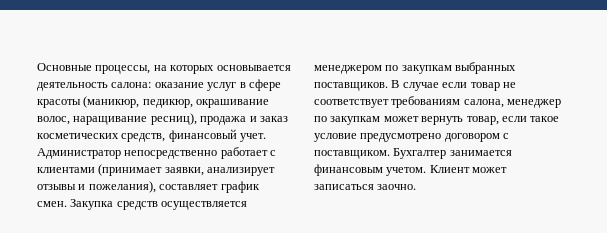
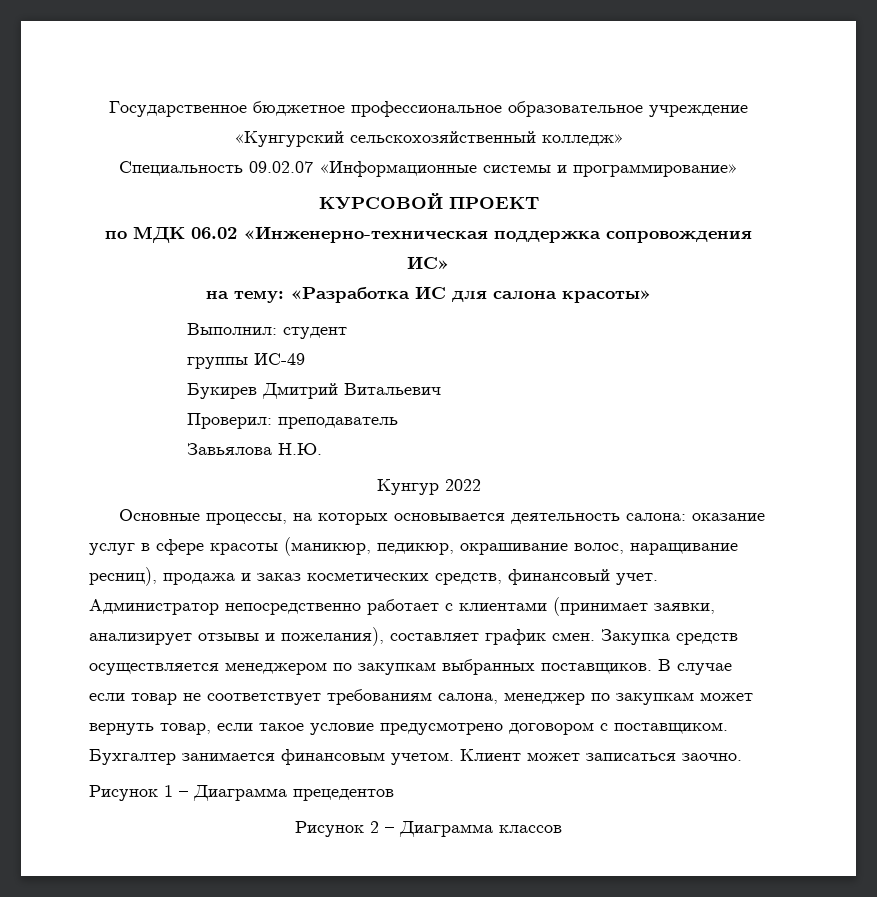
+ Государственное бюджетное профессиональное образовательное учреждение «Кунгурский сельскохозяйственный колледж»
+ Специальность 09.02.07 «Информационные системы и программирование»
+ КУРСОВОЙ ПРОЕКТ
+ по МДК 06.02 «Инженерно-техническая поддержка сопровождения ИС»
+ на тему: «Разработка ИС для салона красоты»
+ Выполнил: студент
+ группы ИС-49
+ Букирев Дмитрий Витальевич
+ Проверил: преподаватель
+ Завьялова Н.Ю.
+ Кунгур 2022
+ Рисунок 1 – Диаграмма прецедентов
+ Рисунок 2 – Диаграмма классов

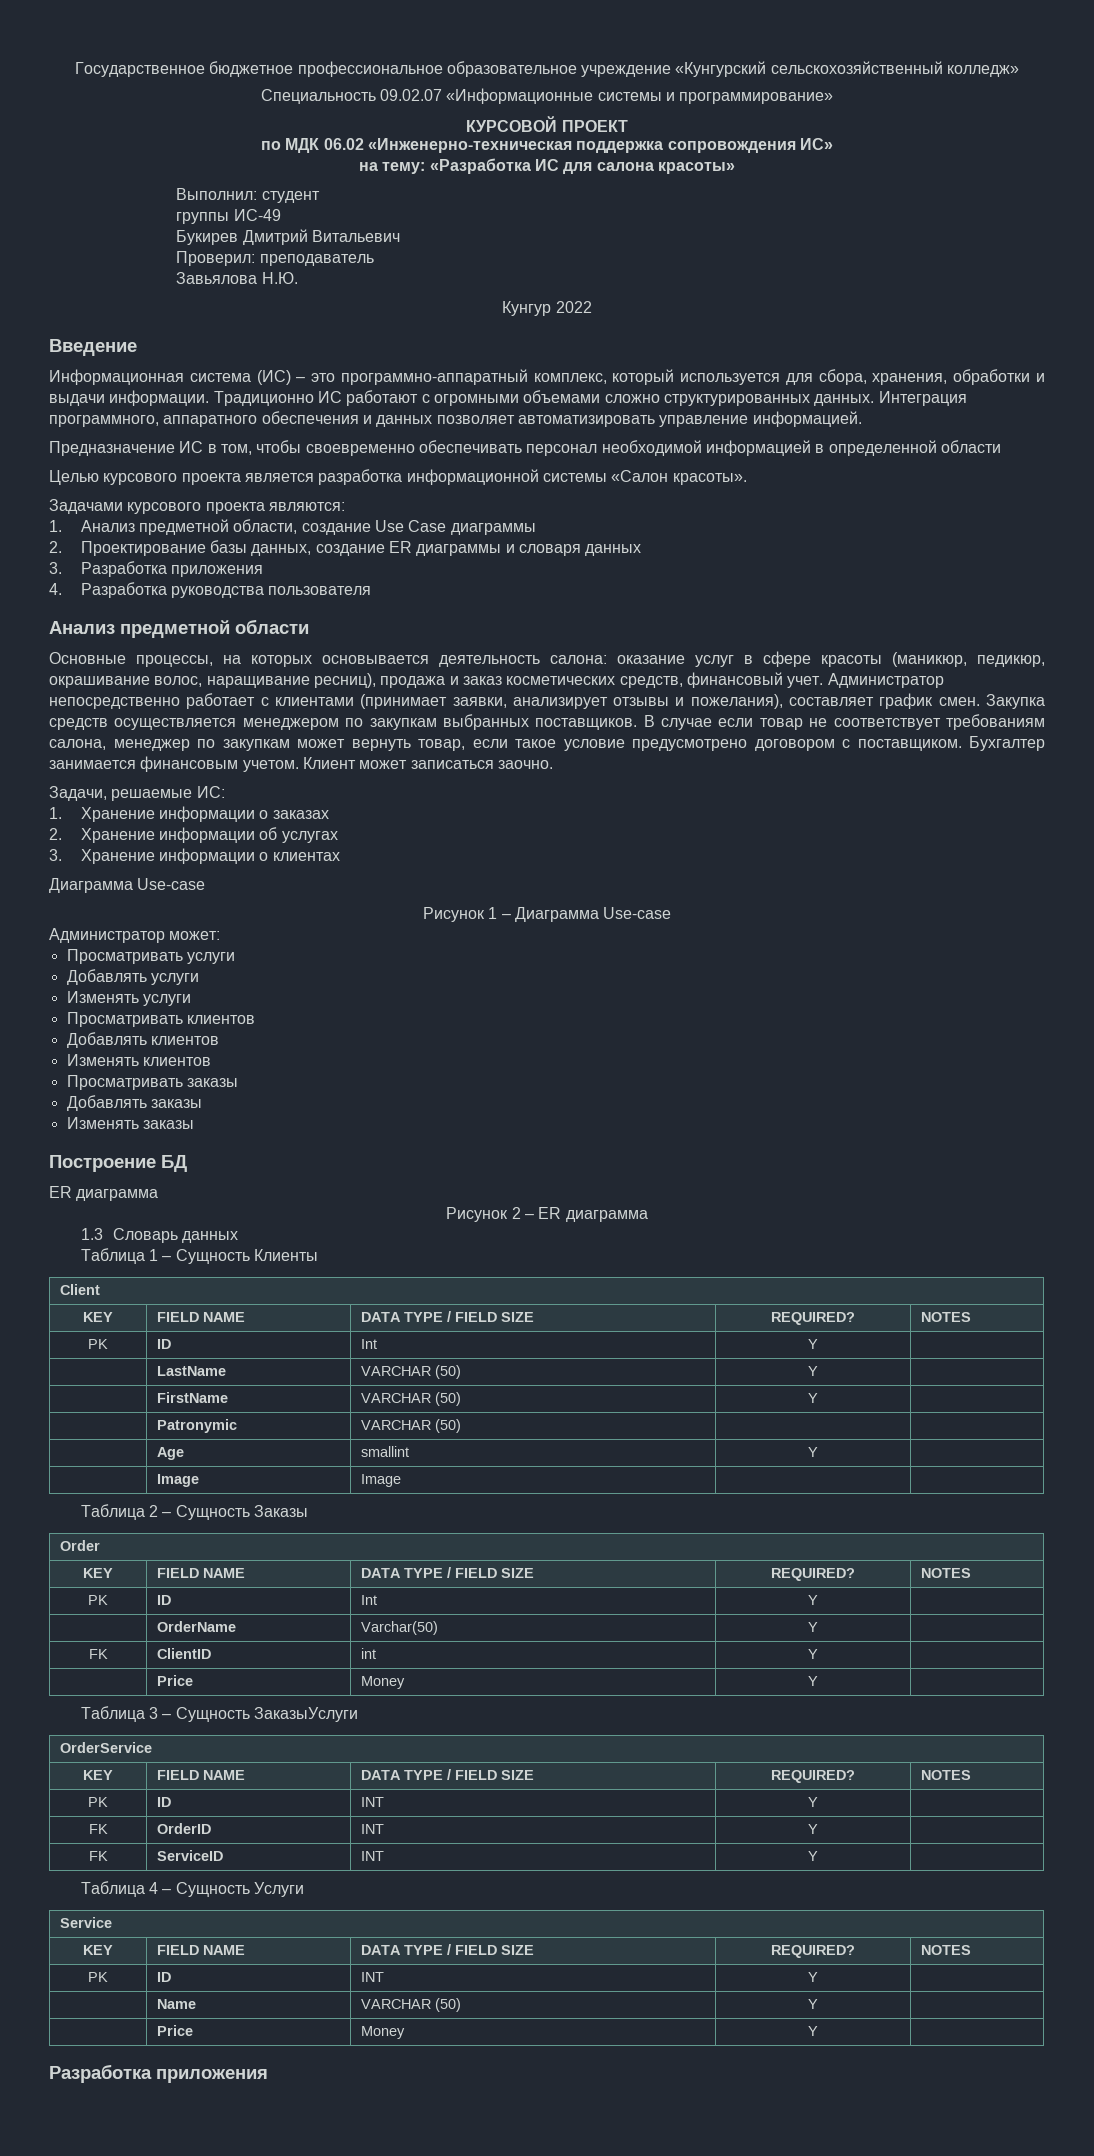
+ Введение
+ Информационная система (ИС) – это программно-аппаратный комплекс, который используется для сбора, хранения, обработки и выдачи информации. Традиционно ИС работают с огромными объемами сложно структурированных данных. Интеграция программного, аппаратного обеспечения и данных позволяет автоматизировать управление информацией.
+ Предназначение ИС в том, чтобы своевременно обеспечивать персонал необходимой информацией в определенной области
+ Целью курсового проекта является разработка информационной системы «Салон красоты».
+ Задачами курсового проекта являются:
+ 1. Анализ предметной области, создание Use Case диаграммы
+ 2. Проектирование базы данных, создание ER диаграммы и словаря данных
+ 3. Разработка приложения
+ 4. Разработка руководства пользователя
+ Анализ предметной области
- Рисунок 1 – Диаграмма прецедентов
- Рисунок 2 – Диаграмма классов
+ Задачи, решаемые ИС:
+ 1. Хранение информации о заказах
+ 2. Хранение информации об услугах
+ 3. Хранение информации о клиентах
+ Диаграмма Use-case
+ Рисунок 1 – Диаграмма Use-case
+ Администратор может:
+ Просматривать услуги
+ Добавлять услуги
+ Изменять услуги
+ Просматривать клиентов
+ Добавлять клиентов
+ Изменять клиентов
+ Просматривать заказы
+ Добавлять заказы
+ Изменять заказы
+ Построение БД
+ ER диаграмма
+ Рисунок 2 – ER диаграмма
+ 1.3 Словарь данных
+ Таблица 1 – Сущность Клиенты
+ Client
+ KEY | FIELD NAME | DATA TYPE / FIELD SIZE | REQUIRED? | NOTES
+ PK | ID | Int | Y |
+ | LastName | VARCHAR (50) | Y |
+ | FirstName | VARCHAR (50) | Y |
+ | Patronymic | VARCHAR (50) | |
+ | Age | smallint | Y |
+ | Image | Image | |
+ Таблица 2 – Сущность Заказы
+ Order
+ KEY | FIELD NAME | DATA TYPE / FIELD SIZE | REQUIRED? | NOTES
+ PK | ID | Int | Y |
+ | OrderName | Varchar(50) | Y |
+ FK | ClientID | int | Y |
+ | Price | Money | Y |
+ Таблица 3 – Сущность ЗаказыУслуги
+ OrderService
+ KEY | FIELD NAME | DATA TYPE / FIELD SIZE | REQUIRED? | NOTES
+ PK | ID | INT | Y |
+ FK | OrderID | INT | Y |
+ FK | ServiceID | INT | Y |
+ Таблица 4 – Сущность Услуги
+ Service
+ KEY | FIELD NAME | DATA TYPE / FIELD SIZE | REQUIRED? | NOTES
+ PK | ID | INT | Y |
+ | Name | VARCHAR (50) | Y |
+ | Price | Money | Y |
+ Разработка приложения

